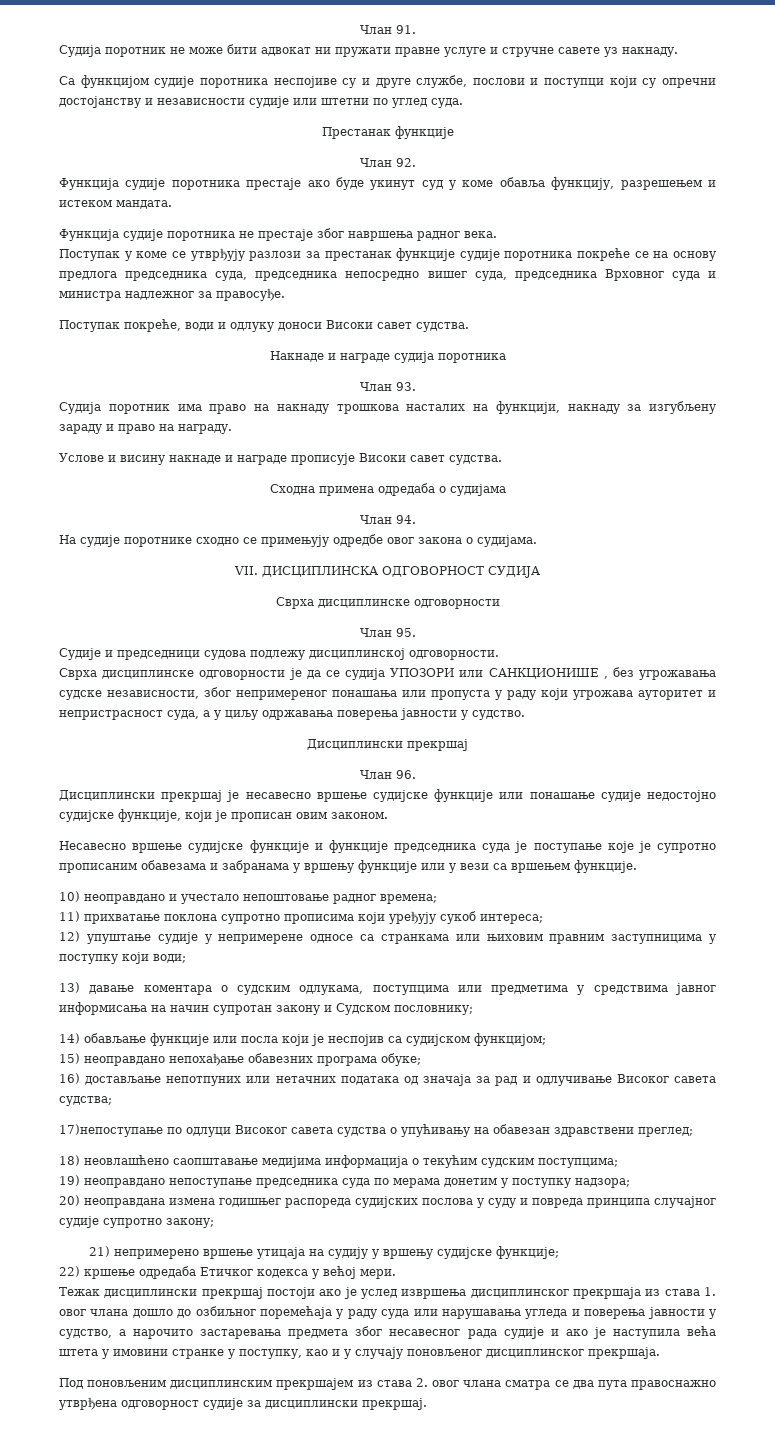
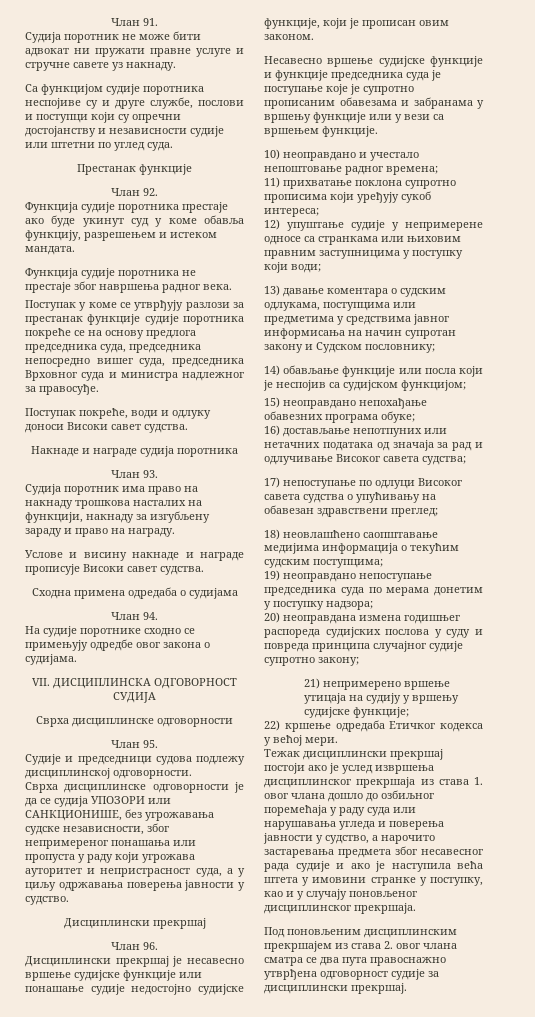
- Сврха дисциплинске одговорности је да се судија УПОЗОРИ или САНКЦИОНИШЕ , без угрожавања судске независности, због непримереног понашања или пропуста у раду који угрожава ауторитет и непристрасност суда, а у циљу одржавања поверења јавности у судство.
+ Сврха дисциплинске одговорности је да се судија УПОЗОРИ или САНКЦИОНИШЕ, без угрожавања судске независности, због непримереног понашања или пропуста у раду који угрожава ауторитет и непристрасност суда, а у циљу одржавања поверења јавности у судство.
- 17)непоступање по одлуци Високог савета судства о упућивању на обавезан здравствени преглед;
+ 17) непоступање по одлуци Високог савета судства о упућивању на обавезан здравствени преглед;

